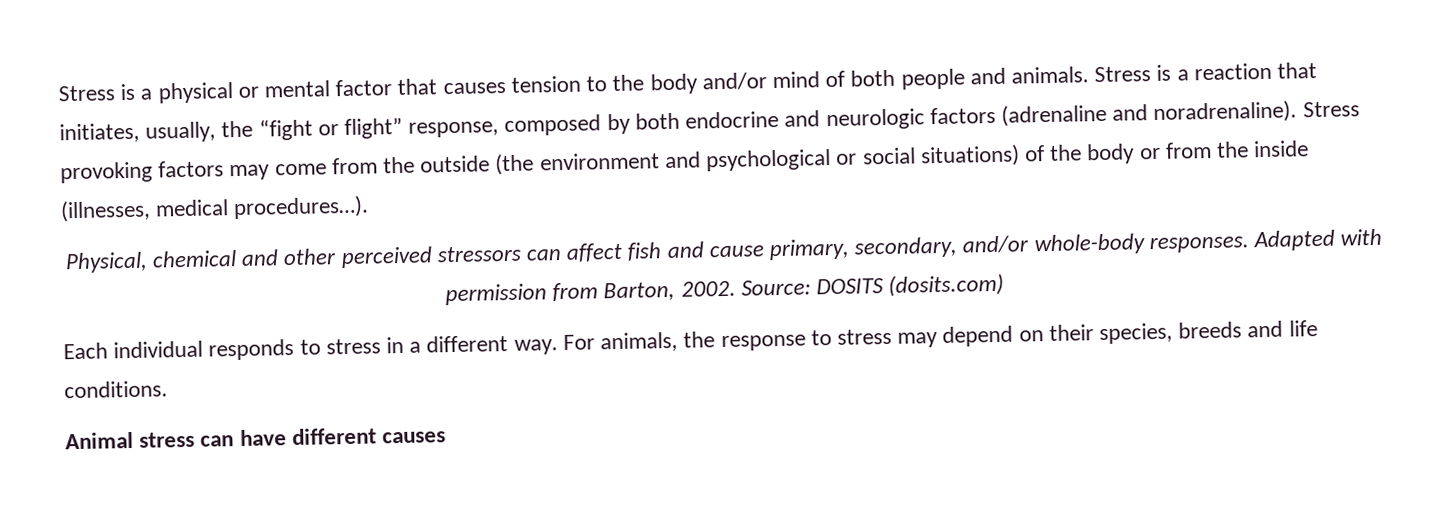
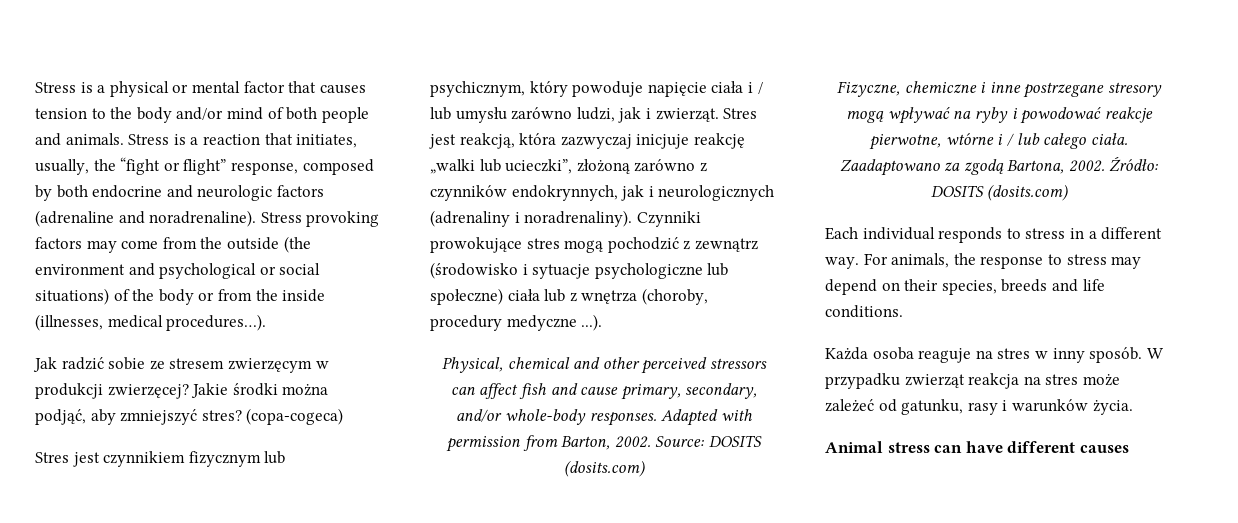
+ Jak radzić sobie ze stresem zwierzęcym w produkcji zwierzęcej? Jakie środki można podjąć, aby zmniejszyć stres? (copa-cogeca)
+ Stres jest czynnikiem fizycznym lub psychicznym, który powoduje napięcie ciała i / lub umysłu zarówno ludzi, jak i zwierząt. Stres jest reakcją, która zazwyczaj inicjuje reakcję „walki lub ucieczki”, złożoną zarówno z czynników endokrynnych, jak i neurologicznych (adrenaliny i noradrenaliny). Czynniki prowokujące stres mogą pochodzić z zewnątrz (środowisko i sytuacje psychologiczne lub społeczne) ciała lub z wnętrza (choroby, procedury medyczne ...).
+ Fizyczne, chemiczne i inne postrzegane stresory mogą wpływać na ryby i powodować reakcje pierwotne, wtórne i / lub całego ciała. Zaadaptowano za zgodą Bartona, 2002. Źródło: DOSITS (dosits.com)
+ Każda osoba reaguje na stres w inny sposób. W przypadku zwierząt reakcja na stres może zależeć od gatunku, rasy i warunków życia.

